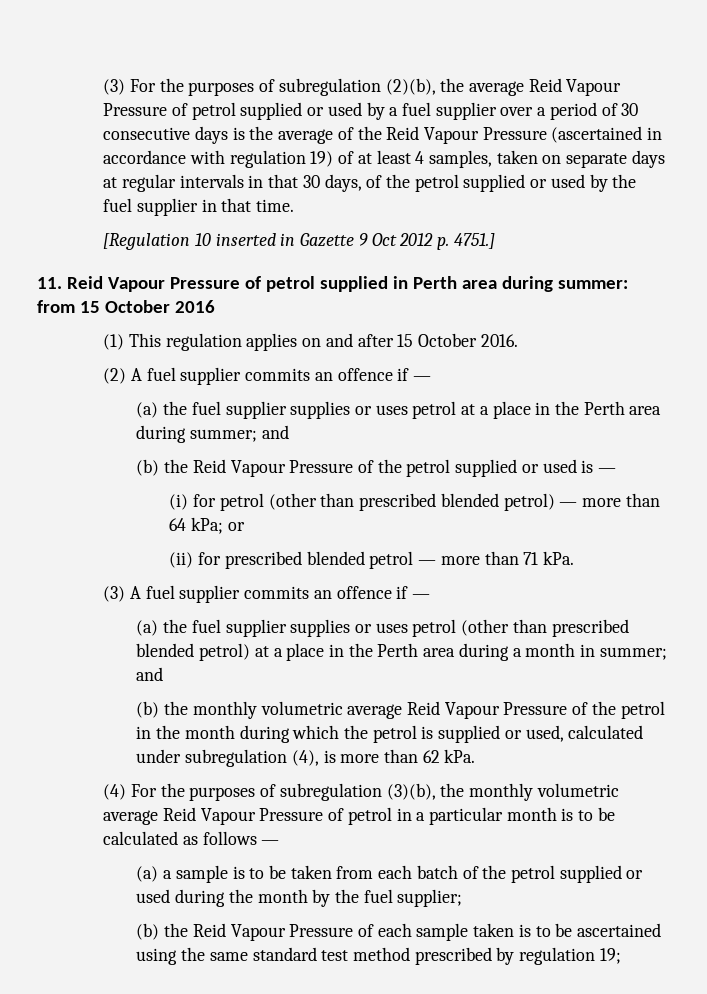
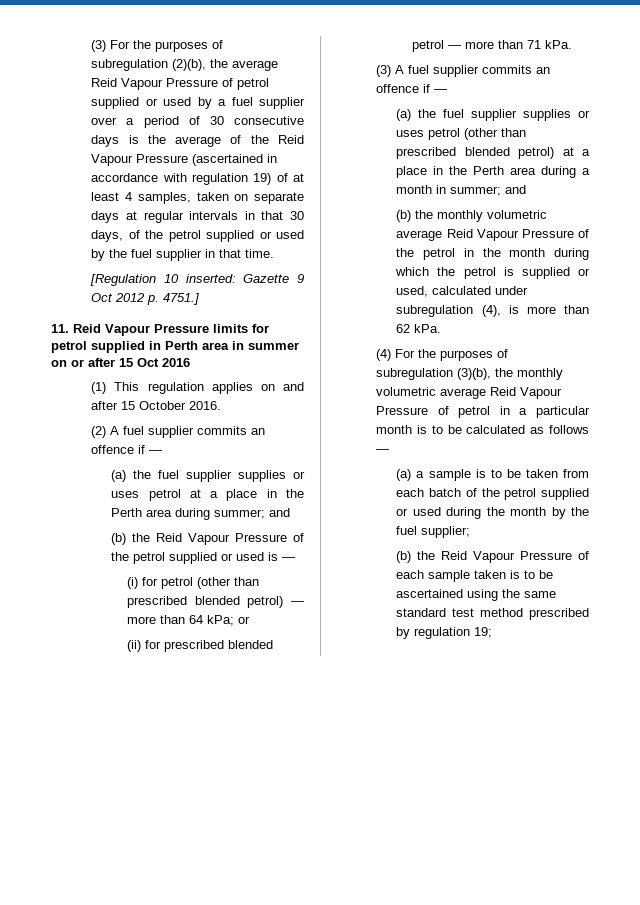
- [Regulation 10 inserted in Gazette 9 Oct 2012 p. 4751.]
+ [Regulation 10 inserted: Gazette 9 Oct 2012 p. 4751.]
- 11. Reid Vapour Pressure of petrol supplied in Perth area during summer: from 15 October 2016
+ 11. Reid Vapour Pressure limits for petrol supplied in Perth area in summer on or after 15 Oct 2016

